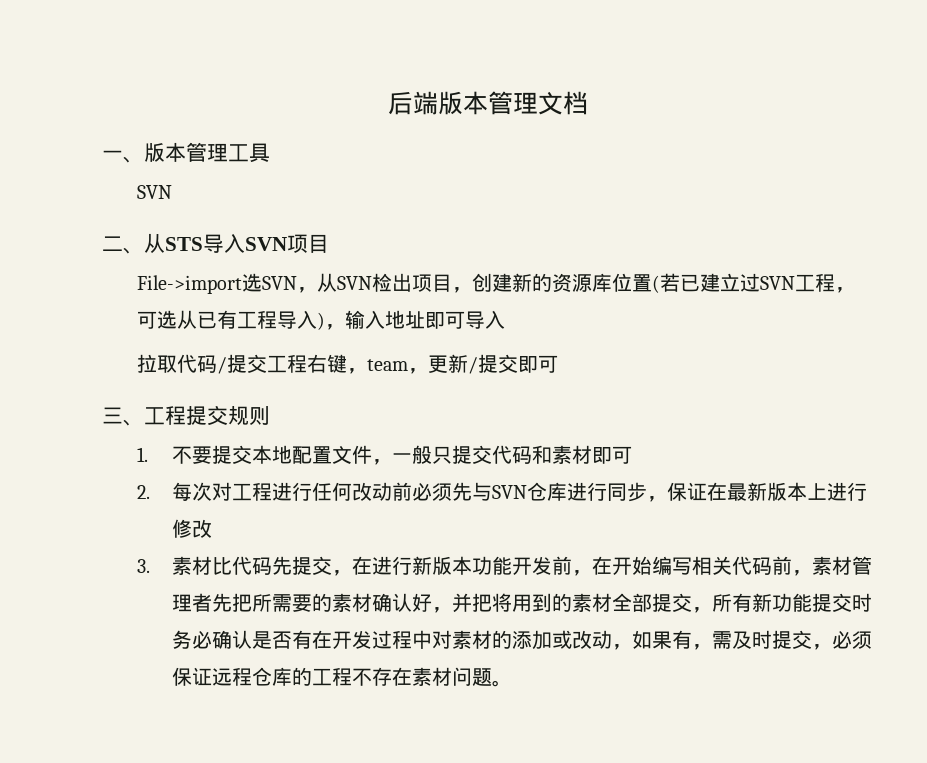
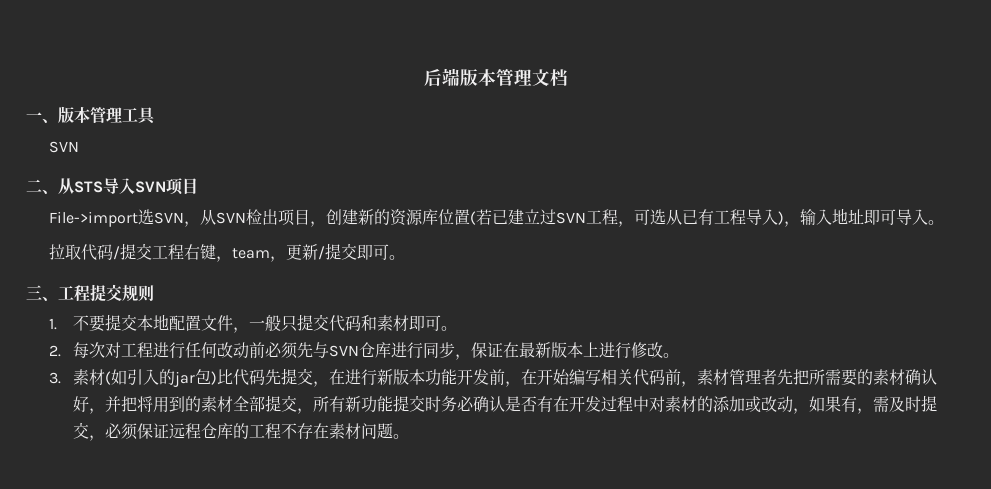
- File->import选SVN，从SVN检出项目，创建新的资源库位置(若已建立过SVN工程，可选从已有工程导入)，输入地址即可导入
+ File->import选SVN，从SVN检出项目，创建新的资源库位置(若已建立过SVN工程，可选从已有工程导入)，输入地址即可导入。
- 拉取代码/提交工程右键，team，更新/提交即可
+ 拉取代码/提交工程右键，team，更新/提交即可。
- 1.不要提交本地配置文件，一般只提交代码和素材即可
+ 1.不要提交本地配置文件，一般只提交代码和素材即可。
- 2.每次对工程进行任何改动前必须先与SVN仓库进行同步，保证在最新版本上进行修改
+ 2.每次对工程进行任何改动前必须先与SVN仓库进行同步，保证在最新版本上进行修改。
- 3.素材比代码先提交，在进行新版本功能开发前，在开始编写相关代码前，素材管理者先把所需要的素材确认好，并把将用到的素材全部提交，所有新功能提交时务必确认是否有在开发过程中对素材的添加或改动，如果有，需及时提交，必须保证远程仓库的工程不存在素材问题。
+ 3.素材(如引入的jar包)比代码先提交，在进行新版本功能开发前，在开始编写相关代码前，素材管理者先把所需要的素材确认好，并把将用到的素材全部提交，所有新功能提交时务必确认是否有在开发过程中对素材的添加或改动，如果有，需及时提交，必须保证远程仓库的工程不存在素材问题。

